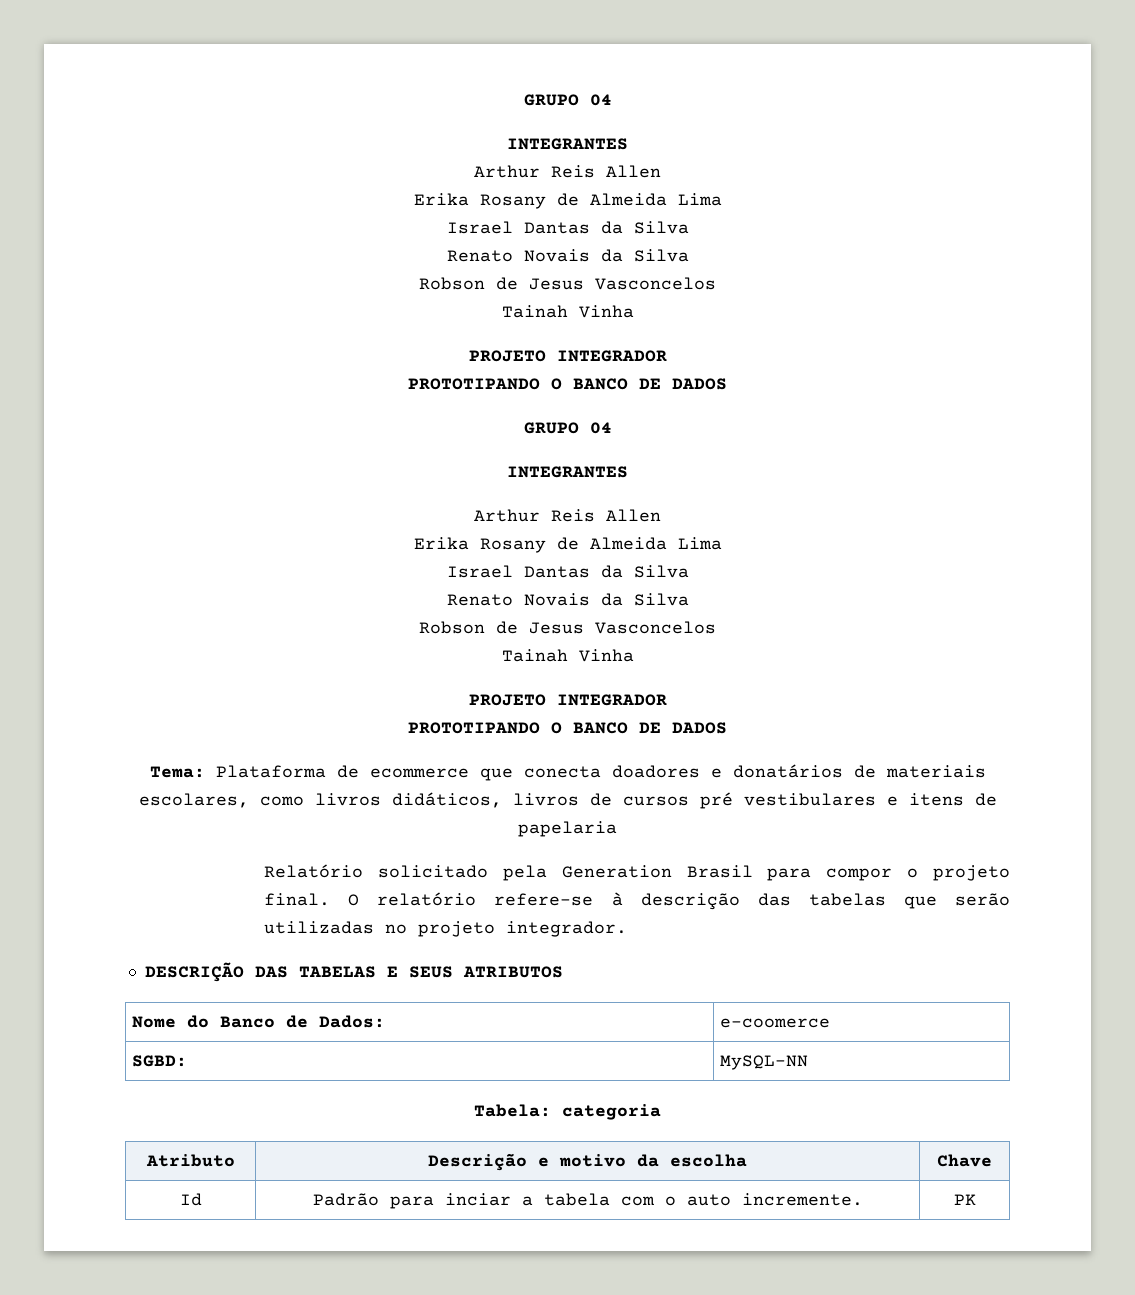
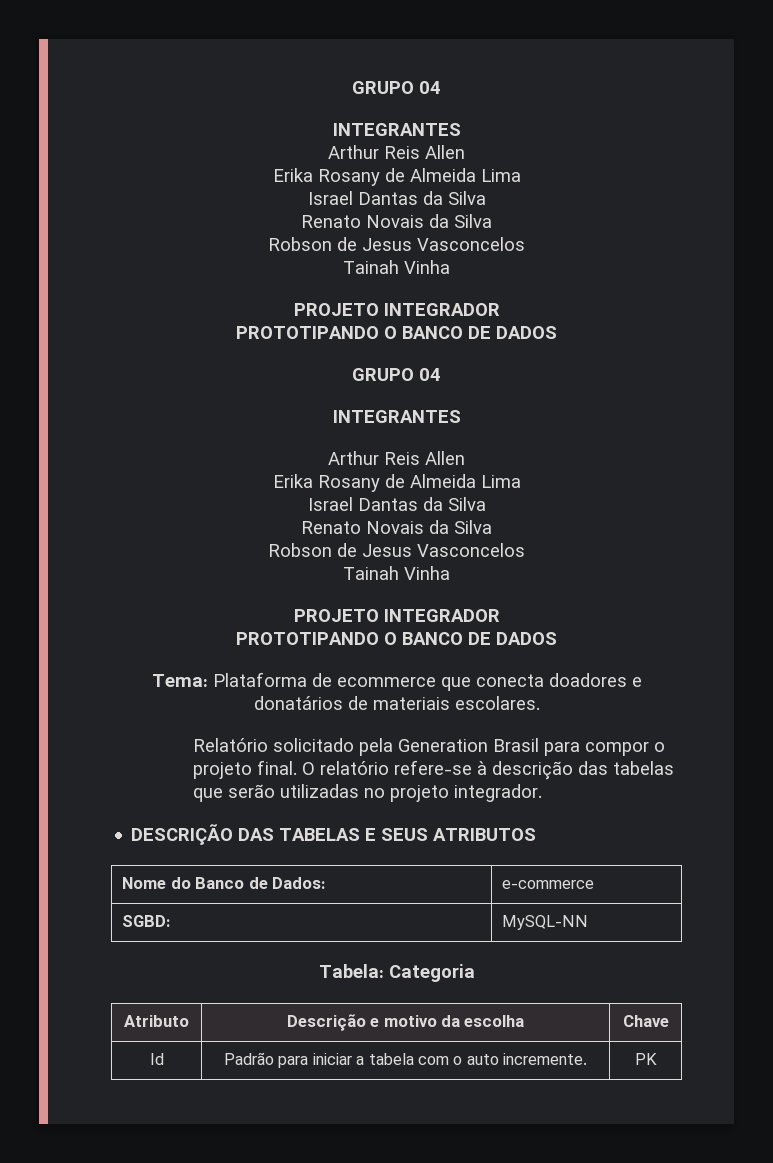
- Tema: Plataforma de ecommerce que conecta doadores e donatários de materiais escolares, como livros didáticos, livros de cursos pré vestibulares e itens de papelaria
+ Tema: Plataforma de ecommerce que conecta doadores e donatários de materiais escolares.
- Nome do Banco de Dados: | e-coomerce
+ Nome do Banco de Dados: | e-commerce
- Tabela: categoria
+ Tabela: Categoria
- Id | Padrão para inciar a tabela com o auto incremente. | PK
+ Id | Padrão para iniciar a tabela com o auto incremente. | PK

